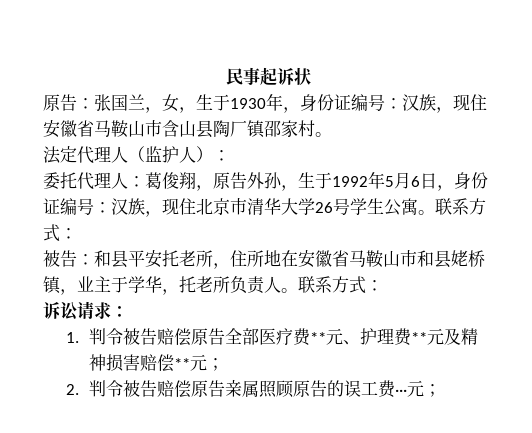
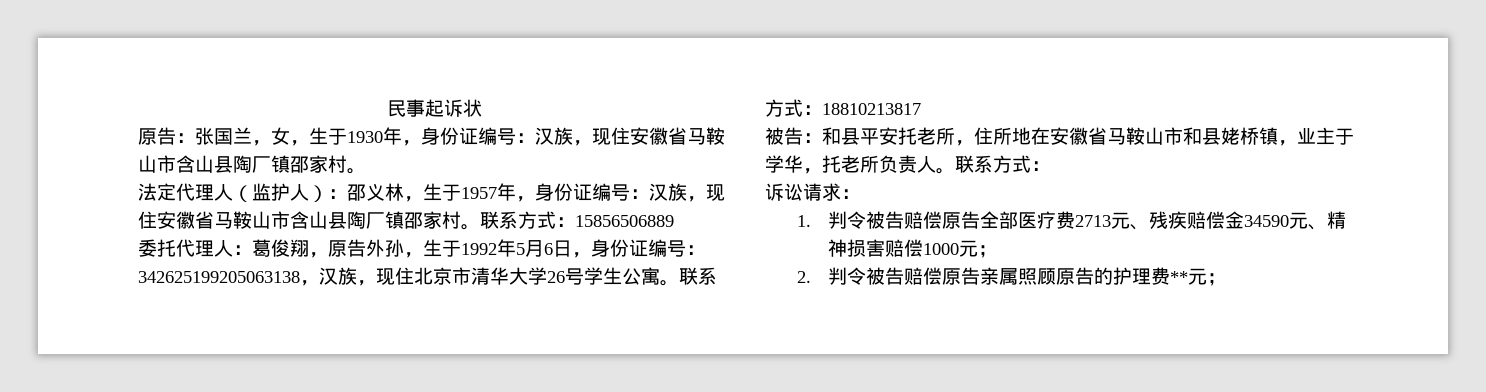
- 法定代理人（监护人）：
+ 法定代理人（监护人）：邵义林，生于1957年，身份证编号：汉族，现住安徽省马鞍山市含山县陶厂镇邵家村。联系方式：15856506889
- 委托代理人：葛俊翔，原告外孙，生于1992年5月6日，身份证编号：汉族，现住北京市清华大学26号学生公寓。联系方式：
+ 委托代理人：葛俊翔，原告外孙，生于1992年5月6日，身份证编号：342625199205063138，汉族，现住北京市清华大学26号学生公寓。联系方式：18810213817
- 1.判令被告赔偿原告全部医疗费**元、护理费**元及精神损害赔偿**元；
+ 1.判令被告赔偿原告全部医疗费2713元、残疾赔偿金34590元、精神损害赔偿1000元；
- 2.判令被告赔偿原告亲属照顾原告的误工费···元；
+ 2.判令被告赔偿原告亲属照顾原告的护理费**元；

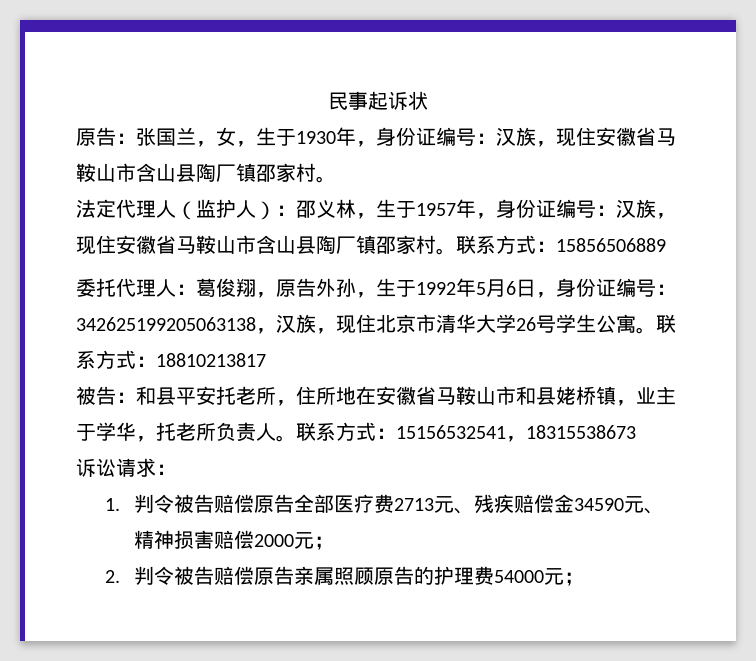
- 被告：和县平安托老所，住所地在安徽省马鞍山市和县姥桥镇，业主于学华，托老所负责人。联系方式：
+ 被告：和县平安托老所，住所地在安徽省马鞍山市和县姥桥镇，业主于学华，托老所负责人。联系方式：15156532541，18315538673
- 1.判令被告赔偿原告全部医疗费2713元、残疾赔偿金34590元、精神损害赔偿1000元；
+ 1.判令被告赔偿原告全部医疗费2713元、残疾赔偿金34590元、精神损害赔偿2000元；
- 2.判令被告赔偿原告亲属照顾原告的护理费**元；
+ 2.判令被告赔偿原告亲属照顾原告的护理费54000元；

